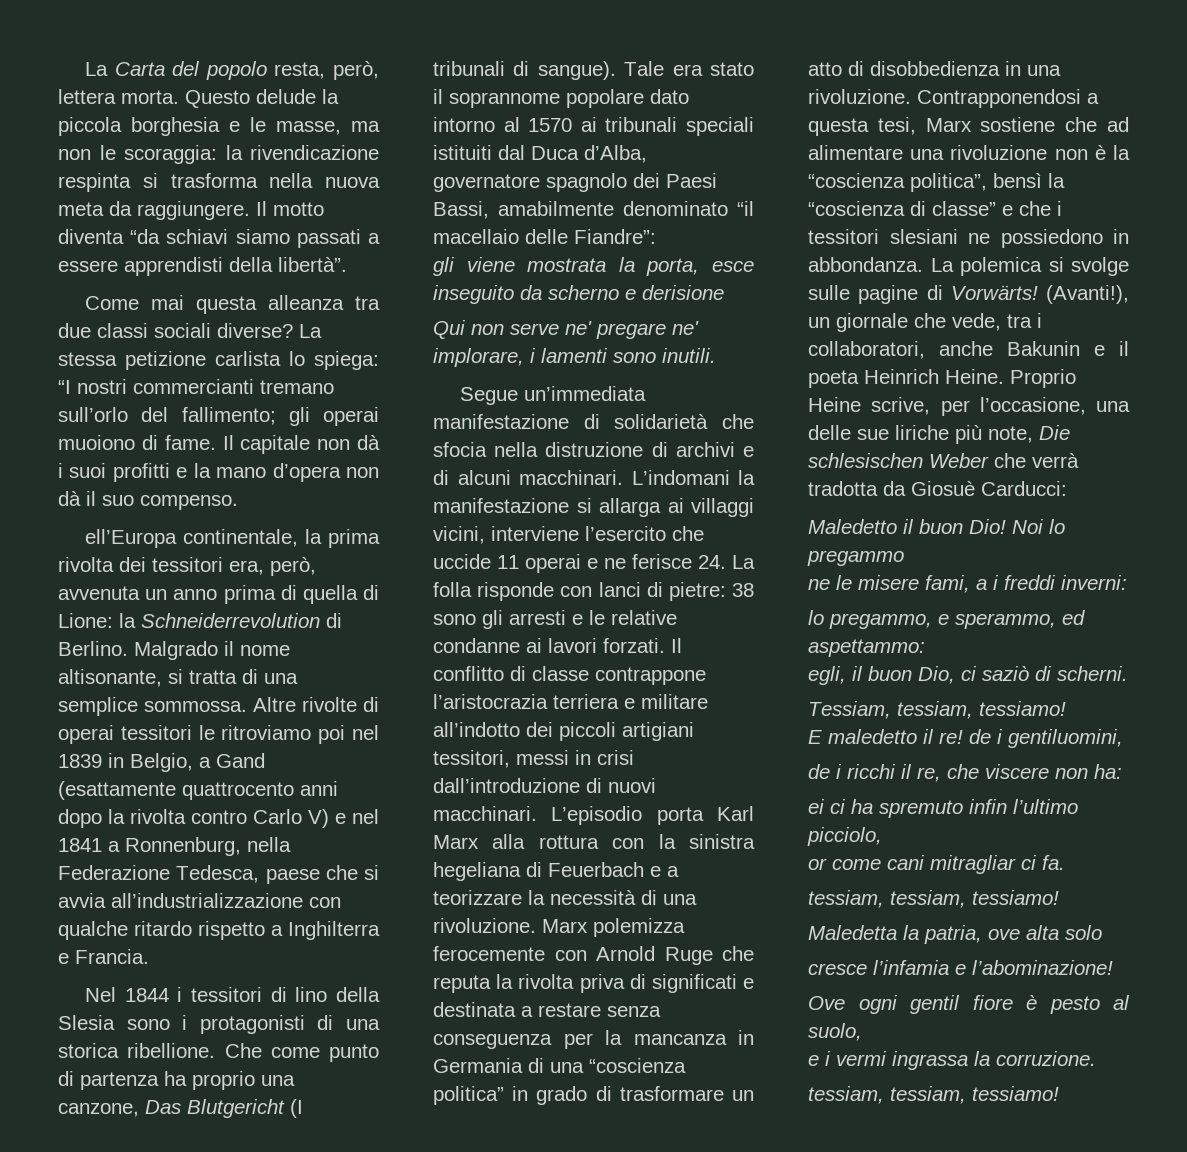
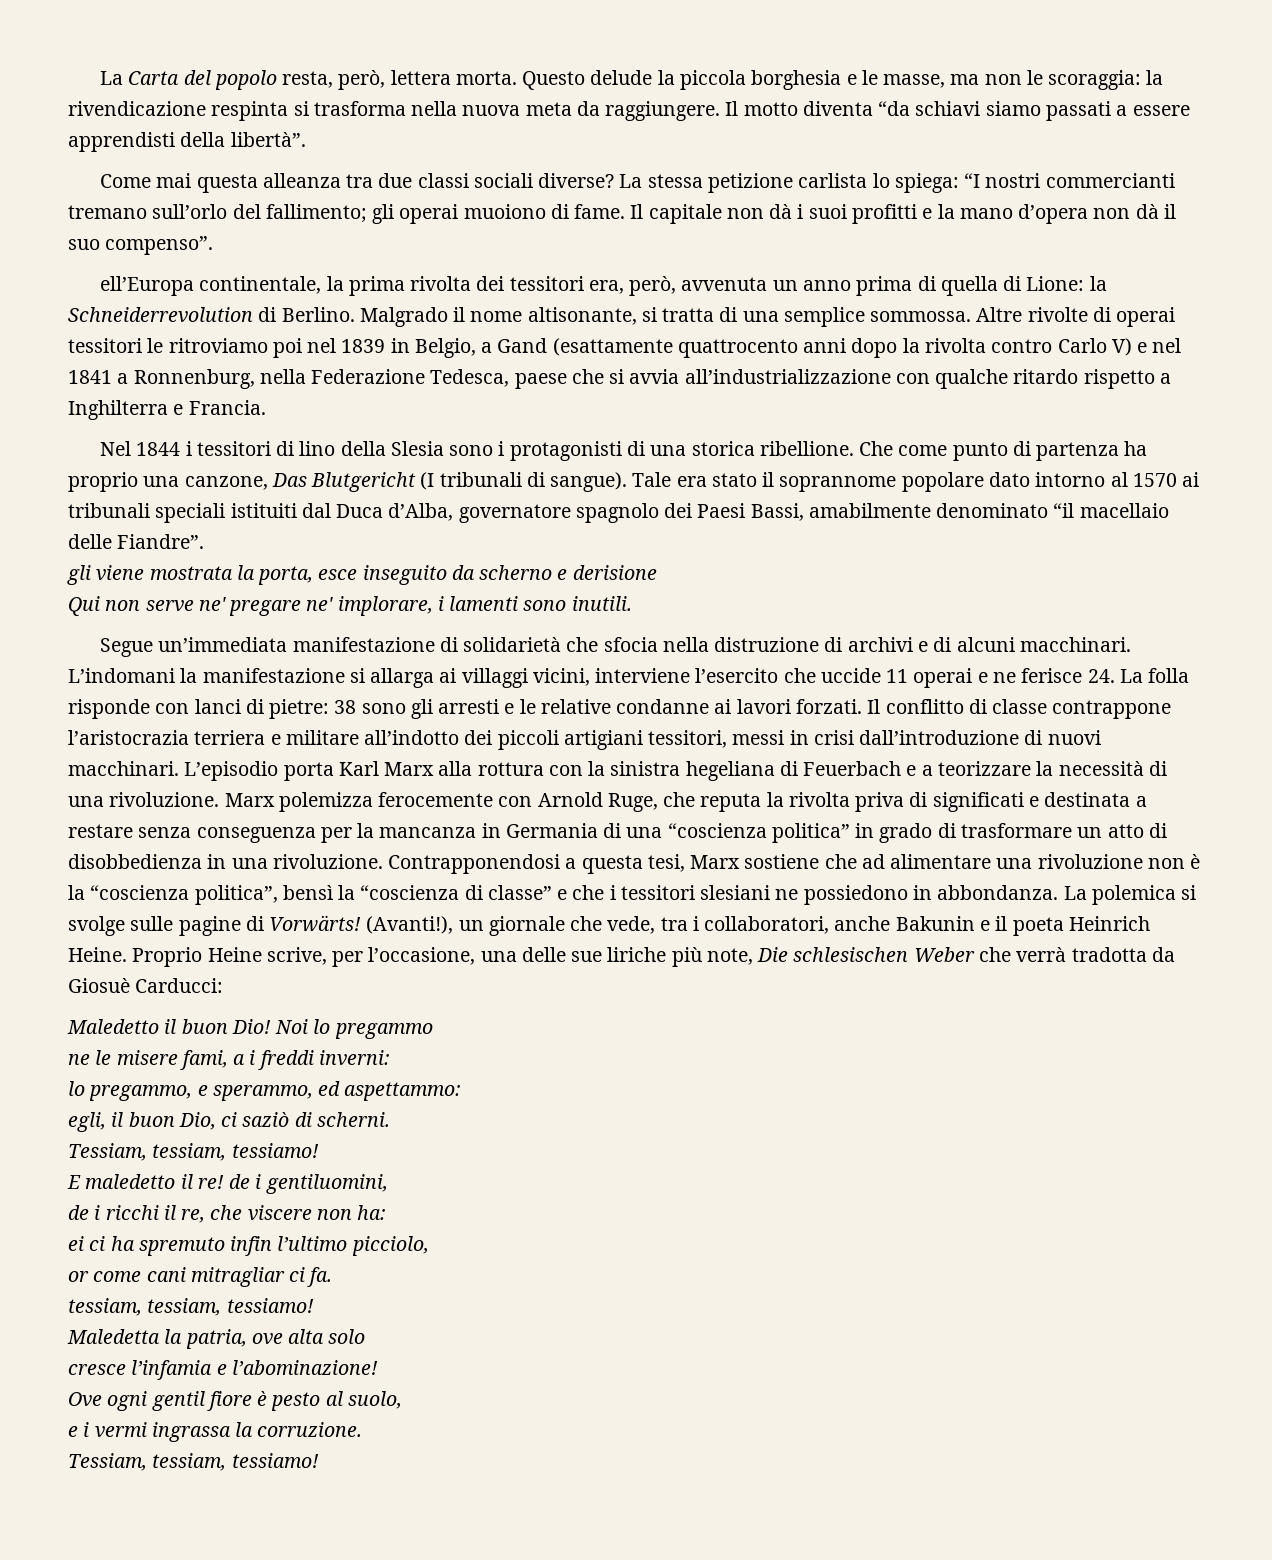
- Il capitale non dà i suoi profitti e la mano d’opera non dà il suo compenso.
+ Il capitale non dà i suoi profitti e la mano d’opera non dà il suo compenso”.
- Tale era stato il soprannome popolare dato intorno al 1570 ai tribunali speciali istituiti dal Duca d’Alba, governatore spagnolo dei Paesi Bassi, amabilmente denominato “il macellaio delle Fiandre”:
+ Tale era stato il soprannome popolare dato intorno al 1570 ai tribunali speciali istituiti dal Duca d’Alba, governatore spagnolo dei Paesi Bassi, amabilmente denominato “il macellaio delle Fiandre”.
- Marx polemizza ferocemente con Arnold Ruge che reputa la rivolta priva di significati e destinata a restare senza conseguenza per la mancanza in Germania di una “coscienza politica” in grado di trasformare un atto di disobbedienza in una rivoluzione.
+ Marx polemizza ferocemente con Arnold Ruge, che reputa la rivolta priva di significati e destinata a restare senza conseguenza per la mancanza in Germania di una “coscienza politica” in grado di trasformare un atto di disobbedienza in una rivoluzione.
  e i vermi ingrassa la corruzione.
- tessiam, tessiam, tessiamo!
+ Tessiam, tessiam, tessiamo!

